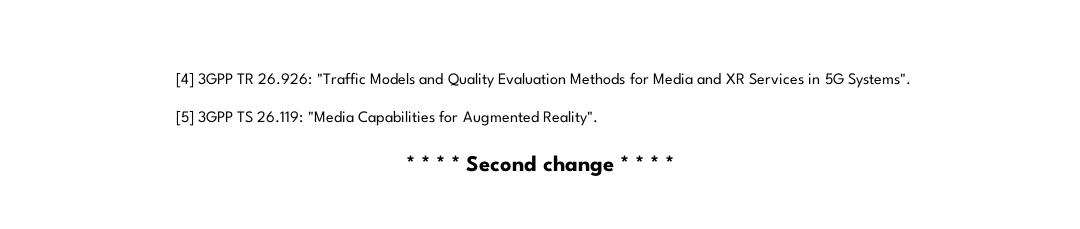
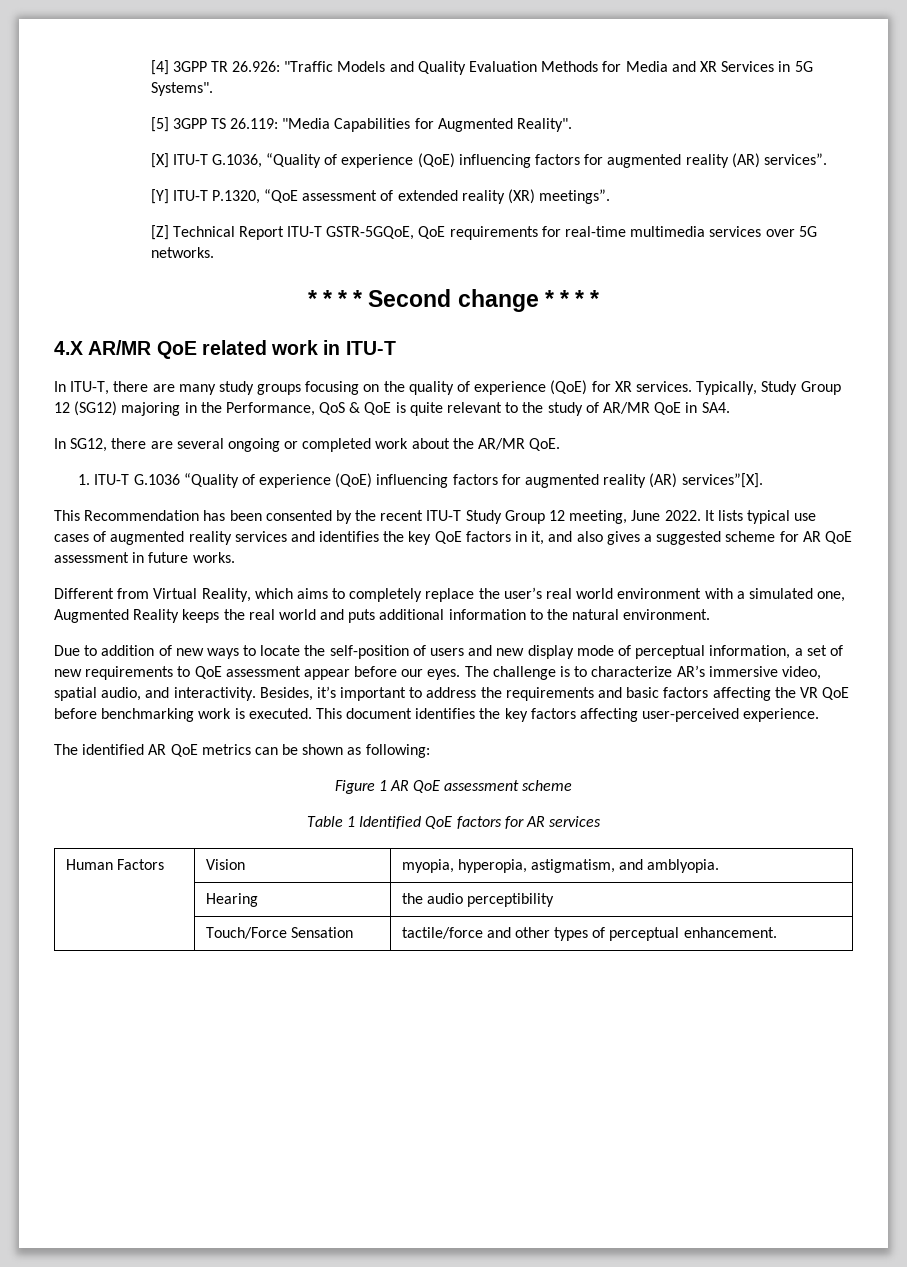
+ [X] ITU-T G.1036, “Quality of experience (QoE) influencing factors for augmented reality (AR) services”.
+ [Y] ITU-T P.1320, “QoE assessment of extended reality (XR) meetings”.
+ [Z] Technical Report ITU-T GSTR-5GQoE, QoE requirements for real-time multimedia services over 5G networks.
+ 4.X AR/MR QoE related work in ITU-T
+ In ITU-T, there are many study groups focusing on the quality of experience (QoE) for XR services. Typically, Study Group 12 (SG12) majoring in the Performance, QoS & QoE is quite relevant to the study of AR/MR QoE in SA4.
+ In SG12, there are several ongoing or completed work about the AR/MR QoE.
+ 1. ITU-T G.1036 “Quality of experience (QoE) influencing factors for augmented reality (AR) services”[X].
+ This Recommendation has been consented by the recent ITU-T Study Group 12 meeting, June 2022. It lists typical use cases of augmented reality services and identifies the key QoE factors in it, and also gives a suggested scheme for AR QoE assessment in future works.
+ Different from Virtual Reality, which aims to completely replace the user’s real world environment with a simulated one, Augmented Reality keeps the real world and puts additional information to the natural environment.
+ Due to addition of new ways to locate the self-position of users and new display mode of perceptual information, a set of new requirements to QoE assessment appear before our eyes. The challenge is to characterize AR’s immersive video, spatial audio, and interactivity. Besides, it’s important to address the requirements and basic factors affecting the VR QoE before benchmarking work is executed. This document identifies the key factors affecting user-perceived experience.
+ The identified AR QoE metrics can be shown as following:
+ Figure 1 AR QoE assessment scheme
+ Table 1 Identified QoE factors for AR services
+ Human Factors | Vision | myopia, hyperopia, astigmatism, and amblyopia.
+ | Hearing | the audio perceptibility
+ | Touch/Force Sensation | tactile/force and other types of perceptual enhancement.

